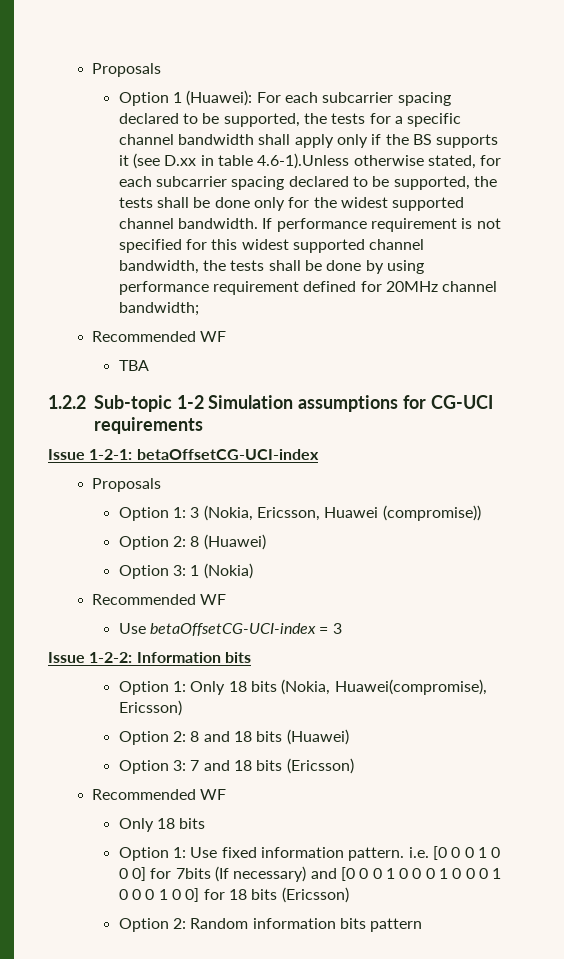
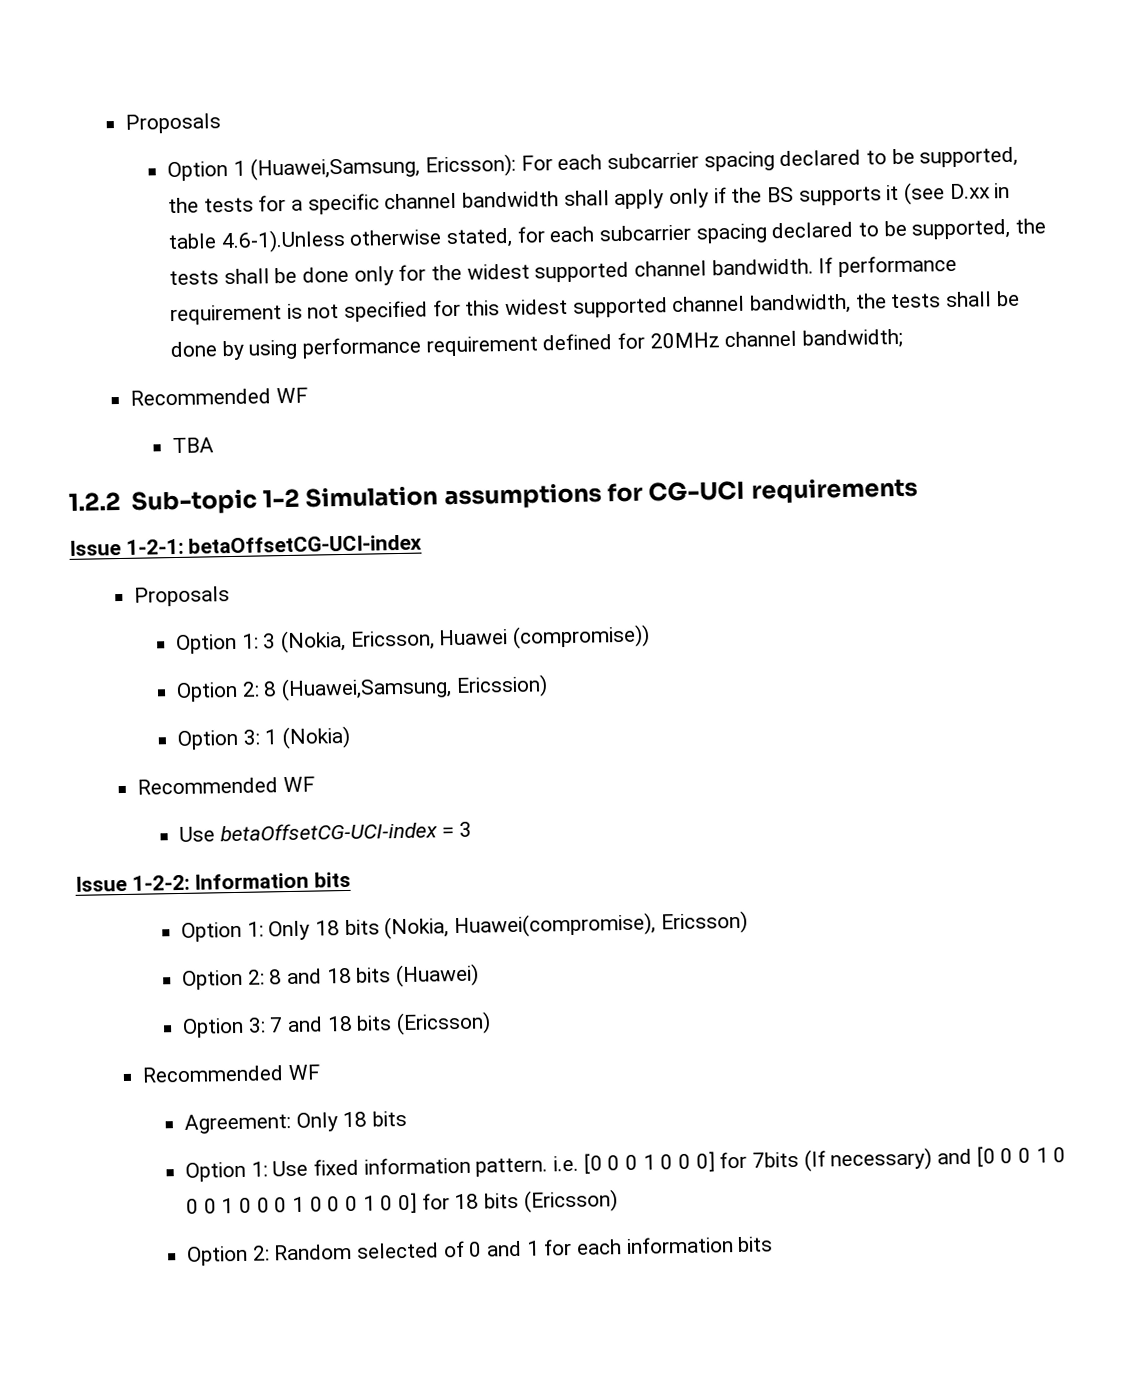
- Option 1 (Huawei): For each subcarrier spacing declared to be supported, the tests for a specific channel bandwidth shall apply only if the BS supports it (see D.xx in table 4.6-1).Unless otherwise stated, for each subcarrier spacing declared to be supported, the tests shall be done only for the widest supported channel bandwidth.
+ Option 1 (Huawei,Samsung, Ericsson): For each subcarrier spacing declared to be supported, the tests for a specific channel bandwidth shall apply only if the BS supports it (see D.xx in table 4.6-1).Unless otherwise stated, for each subcarrier spacing declared to be supported, the tests shall be done only for the widest supported channel bandwidth.
- Option 2: 8 (Huawei)
+ Option 2: 8 (Huawei,Samsung, Ericssion)
  Option 3: 7 and 18 bits (Ericsson)
  Recommended WF
- Only 18 bits
+ Agreement: Only 18 bits
- Option 2: Random information bits pattern
+ Option 2: Random selected of 0 and 1 for each information bits

